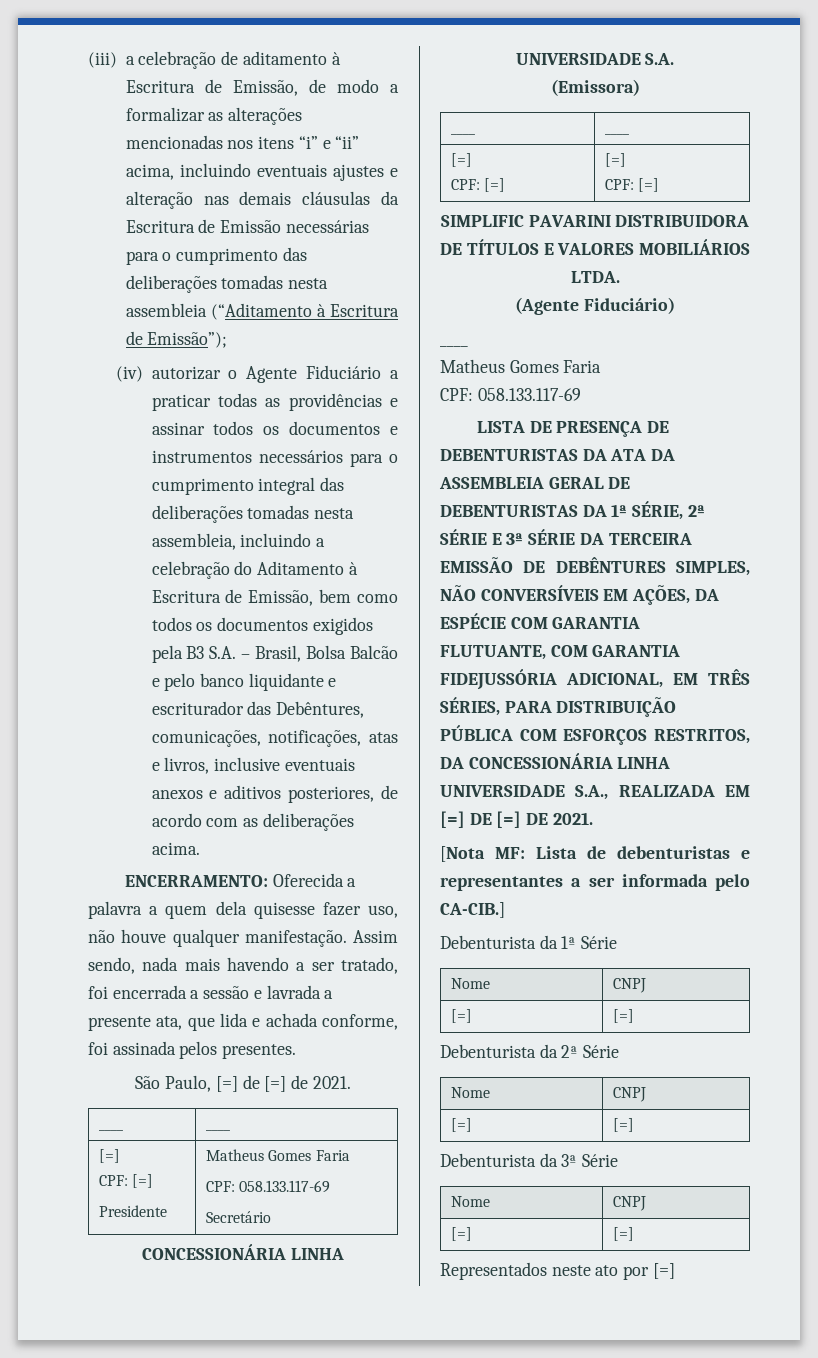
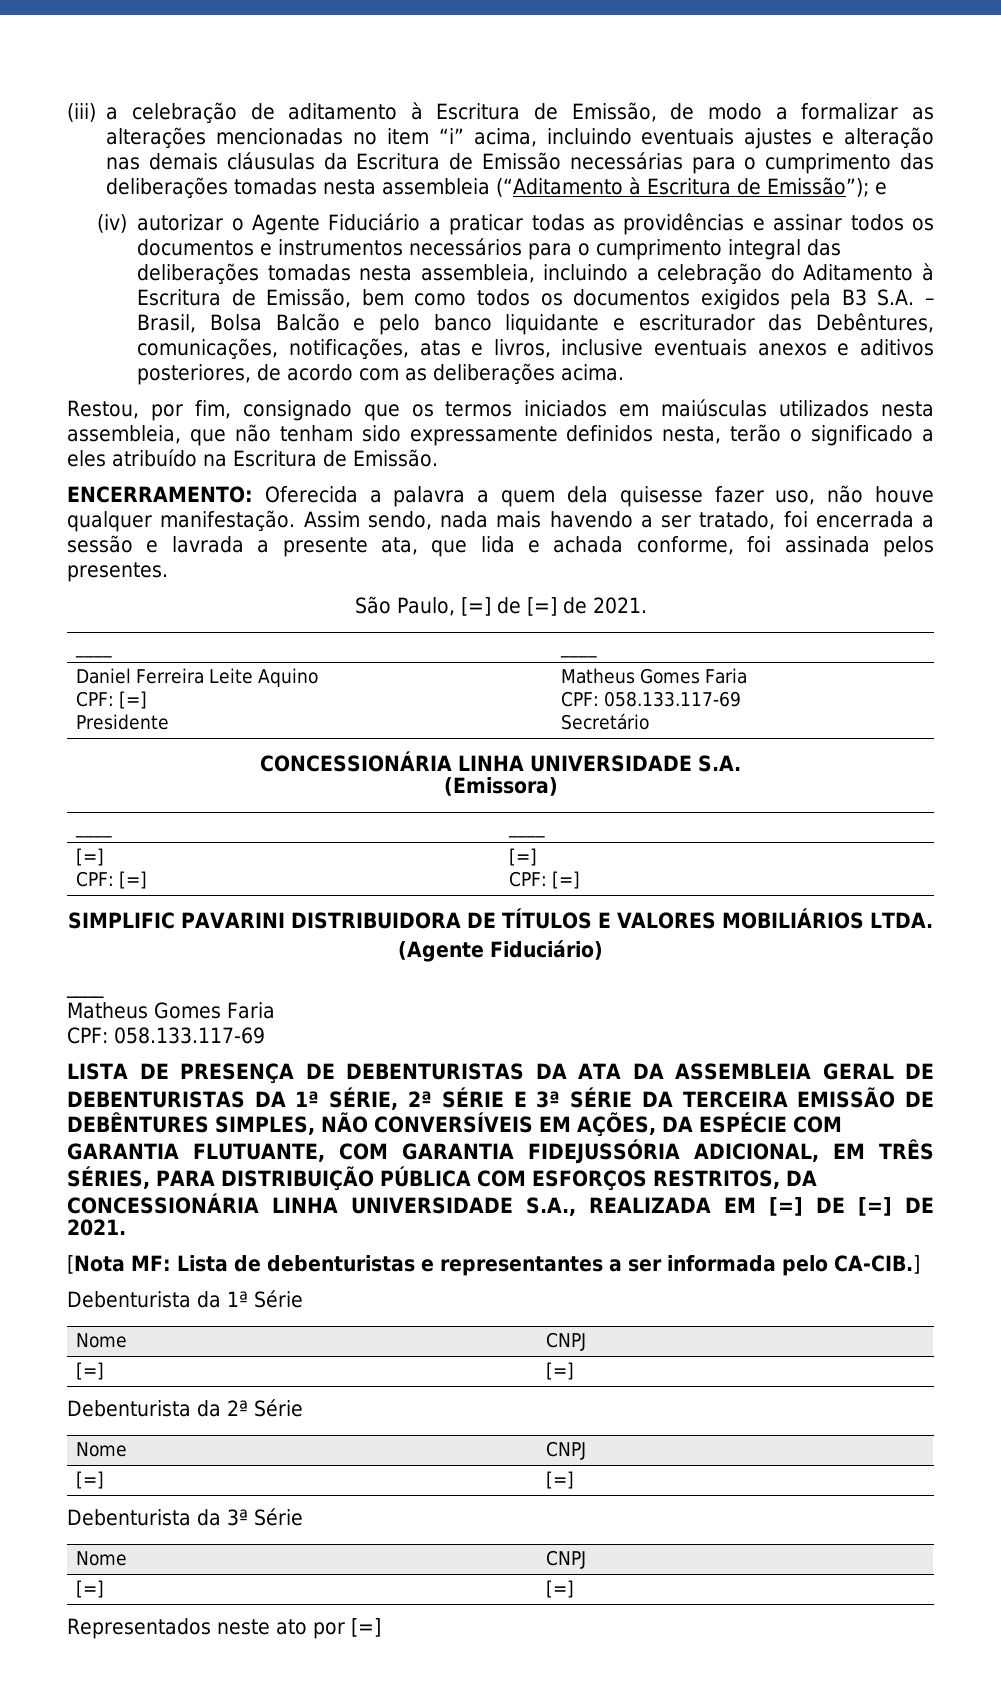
- (iii) a celebração de aditamento à Escritura de Emissão, de modo a formalizar as alterações mencionadas nos itens “i” e “ii” acima, incluindo eventuais ajustes e alteração nas demais cláusulas da Escritura de Emissão necessárias para o cumprimento das deliberações tomadas nesta assembleia (“Aditamento à Escritura de Emissão”);
+ (iii) a celebração de aditamento à Escritura de Emissão, de modo a formalizar as alterações mencionadas no item “i” acima, incluindo eventuais ajustes e alteração nas demais cláusulas da Escritura de Emissão necessárias para o cumprimento das deliberações tomadas nesta assembleia (“Aditamento à Escritura de Emissão”); e
+ Restou, por fim, consignado que os termos iniciados em maiúsculas utilizados nesta assembleia, que não tenham sido expressamente definidos nesta, terão o significado a eles atribuído na Escritura de Emissão.
  São Paulo, [=] de [=] de 2021.
  ____ | ____
- [=]
+ Daniel Ferreira Leite Aquino

